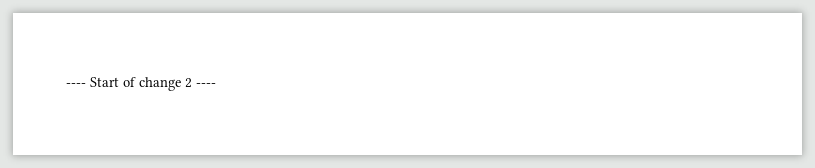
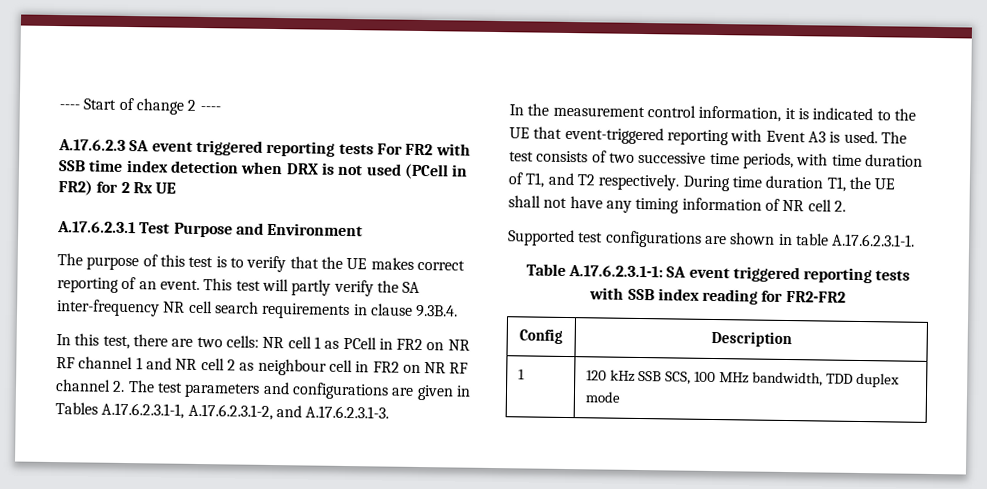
+ A.17.6.2.3 SA event triggered reporting tests For FR2 with SSB time index detection when DRX is not used (PCell in FR2) for 2 Rx UE
+ A.17.6.2.3.1 Test Purpose and Environment
+ The purpose of this test is to verify that the UE makes correct reporting of an event. This test will partly verify the SA inter-frequency NR cell search requirements in clause 9.3B.4.
+ In this test, there are two cells: NR cell 1 as PCell in FR2 on NR RF channel 1 and NR cell 2 as neighbour cell in FR2 on NR RF channel 2. The test parameters and configurations are given in Tables A.17.6.2.3.1-1, A.17.6.2.3.1-2, and A.17.6.2.3.1-3.
+ In the measurement control information, it is indicated to the UE that event-triggered reporting with Event A3 is used. The test consists of two successive time periods, with time duration of T1, and T2 respectively. During time duration T1, the UE shall not have any timing information of NR cell 2.
+ Supported test configurations are shown in table A.17.6.2.3.1-1.
+ Table A.17.6.2.3.1-1: SA event triggered reporting tests with SSB index reading for FR2-FR2
+ Config | Description
+ 1 | 120 kHz SSB SCS, 100 MHz bandwidth, TDD duplex mode

